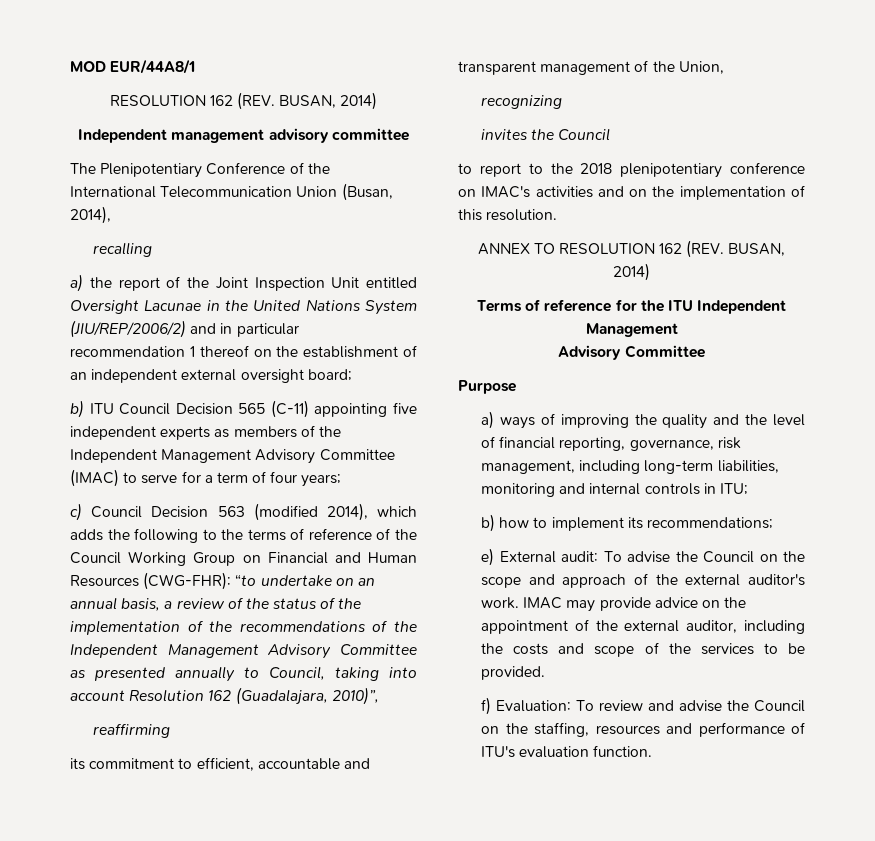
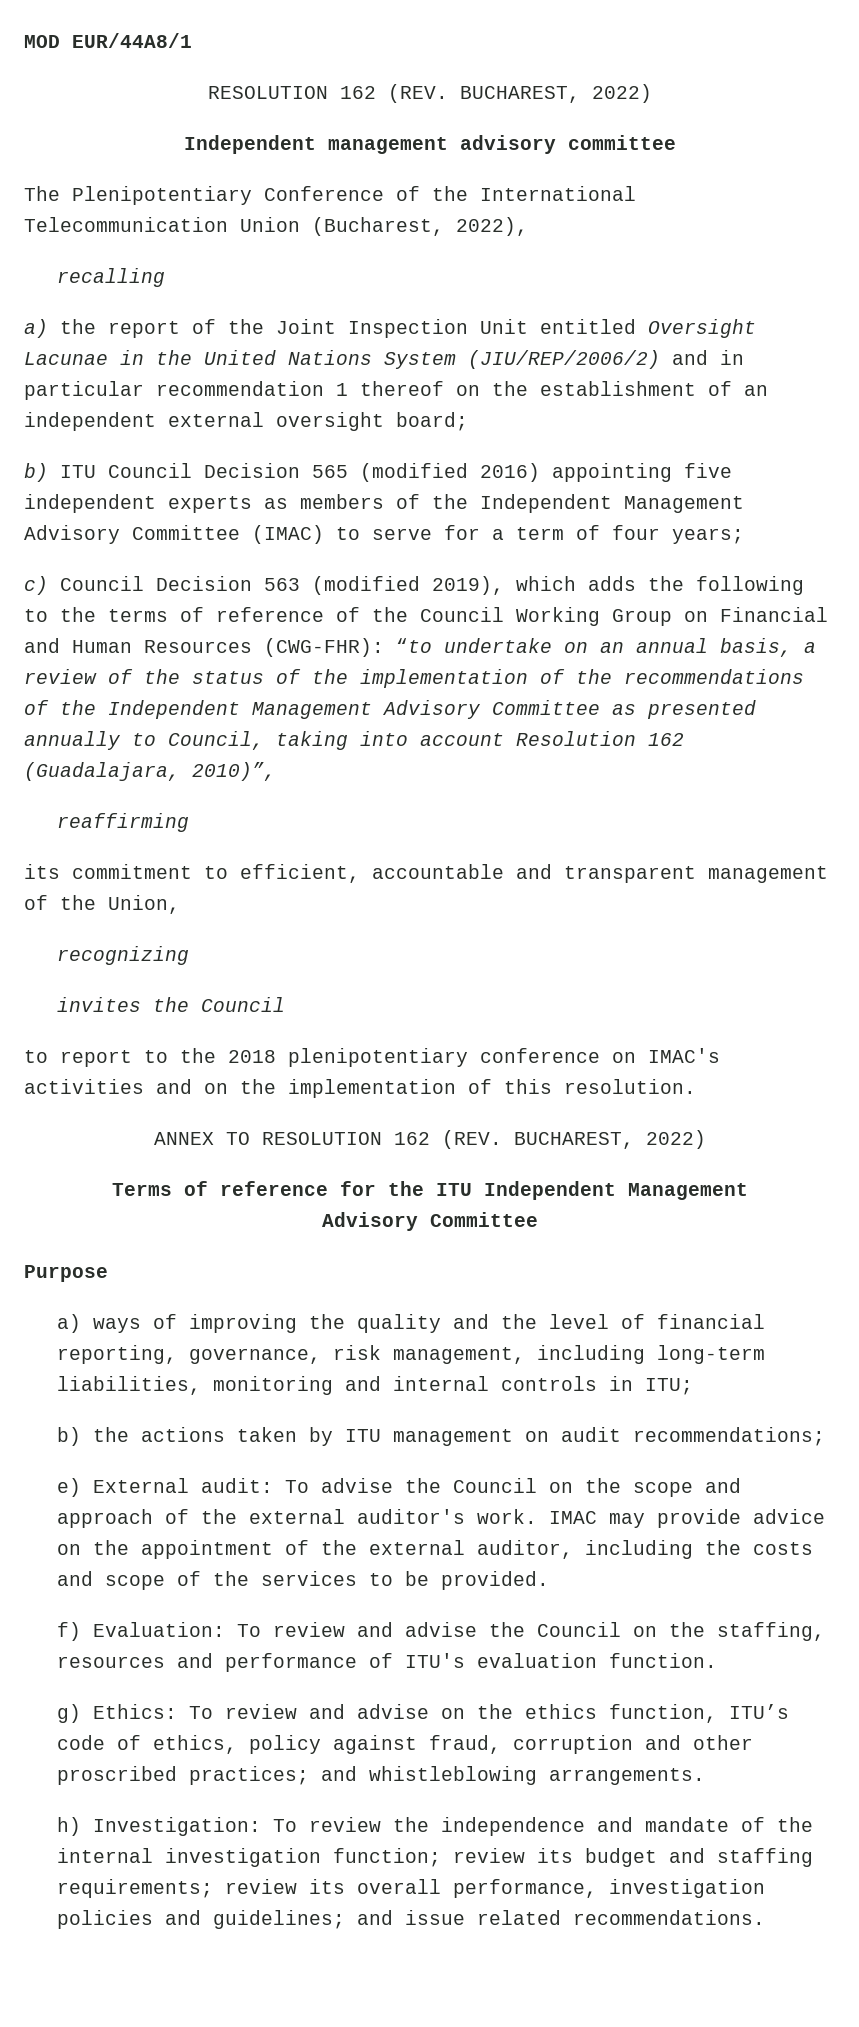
  MOD EUR/44A8/1
- RESOLUTION 162 (REV. BUSAN, 2014)
+ RESOLUTION 162 (REV. BUCHAREST, 2022)
- The Plenipotentiary Conference of the International Telecommunication Union (Busan, 2014),
+ The Plenipotentiary Conference of the International Telecommunication Union (Bucharest, 2022),
- b) ITU Council Decision 565 (C-11) appointing five independent experts as members of the Independent Management Advisory Committee (IMAC) to serve for a term of four years;
+ b) ITU Council Decision 565 (modified 2016) appointing five independent experts as members of the Independent Management Advisory Committee (IMAC) to serve for a term of four years;
- c) Council Decision 563 (modified 2014), which adds the following to the terms of reference of the Council Working Group on Financial and Human Resources (CWG-FHR): “to undertake on an annual basis, a review of the status of the implementation of the recommendations of the Independent Management Advisory Committee as presented annually to Council, taking into account Resolution 162 (Guadalajara, 2010)”,
+ c) Council Decision 563 (modified 2019), which adds the following to the terms of reference of the Council Working Group on Financial and Human Resources (CWG-FHR): “to undertake on an annual basis, a review of the status of the implementation of the recommendations of the Independent Management Advisory Committee as presented annually to Council, taking into account Resolution 162 (Guadalajara, 2010)”,
- ANNEX TO RESOLUTION 162 (REV. BUSAN, 2014)
+ ANNEX TO RESOLUTION 162 (REV. BUCHAREST, 2022)
- b) how to implement its recommendations;
+ b) the actions taken by ITU management on audit recommendations;
+ g) Ethics: To review and advise on the ethics function, ITU’s code of ethics, policy against fraud, corruption and other proscribed practices; and whistleblowing arrangements.
+ h) Investigation: To review the independence and mandate of the internal investigation function; review its budget and staffing requirements; review its overall performance, investigation policies and guidelines; and issue related recommendations.

